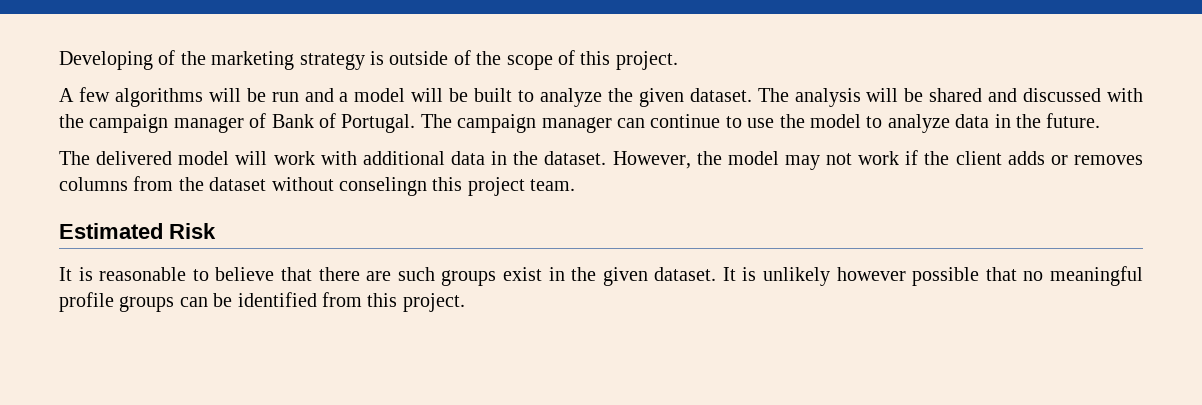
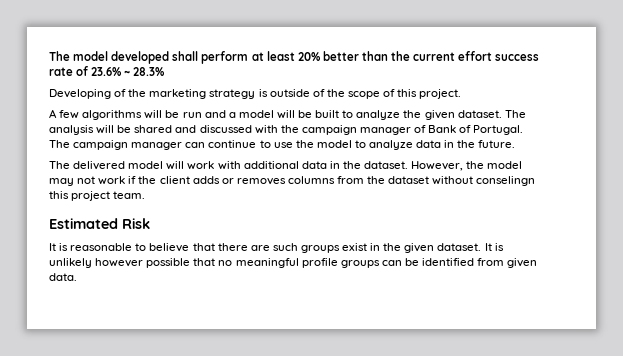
+ The model developed shall perform at least 20% better than the current effort success rate of 23.6% ~ 28.3%
- It is unlikely however possible that no meaningful profile groups can be identified from this project.
+ It is unlikely however possible that no meaningful profile groups can be identified from given data.

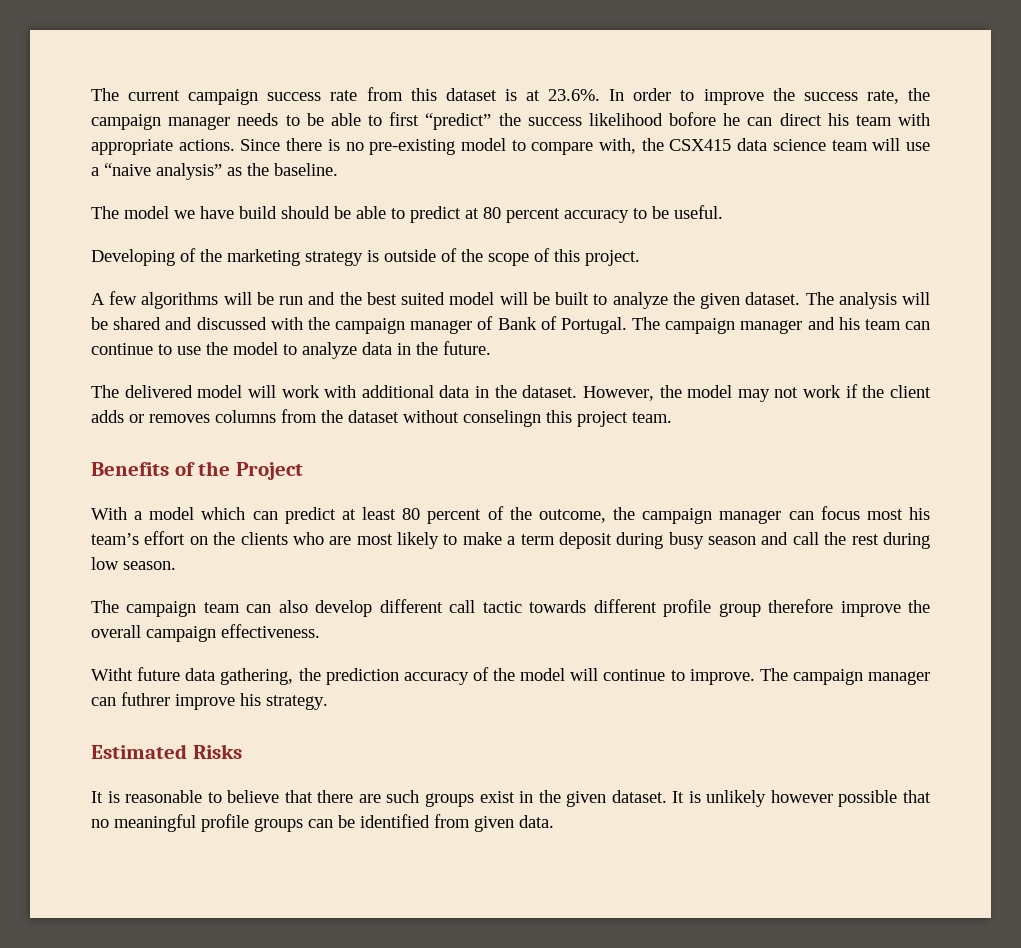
- The model developed shall perform at least 20% better than the current effort success rate of 23.6% ~ 28.3%
+ The current campaign success rate from this dataset is at 23.6%. In order to improve the success rate, the campaign manager needs to be able to first “predict” the success likelihood bofore he can direct his team with appropriate actions. Since there is no pre-existing model to compare with, the CSX415 data science team will use a “naive analysis” as the baseline.
+ The model we have build should be able to predict at 80 percent accuracy to be useful.
- A few algorithms will be run and a model will be built to analyze the given dataset.
+ A few algorithms will be run and the best suited model will be built to analyze the given dataset.
- The campaign manager can continue to use the model to analyze data in the future.
+ The campaign manager and his team can continue to use the model to analyze data in the future.
+ Benefits of the Project
+ With a model which can predict at least 80 percent of the outcome, the campaign manager can focus most his team’s effort on the clients who are most likely to make a term deposit during busy season and call the rest during low season.
+ The campaign team can also develop different call tactic towards different profile group therefore improve the overall campaign effectiveness.
+ Witht future data gathering, the prediction accuracy of the model will continue to improve. The campaign manager can futhrer improve his strategy.
- Estimated Risk
+ Estimated Risks

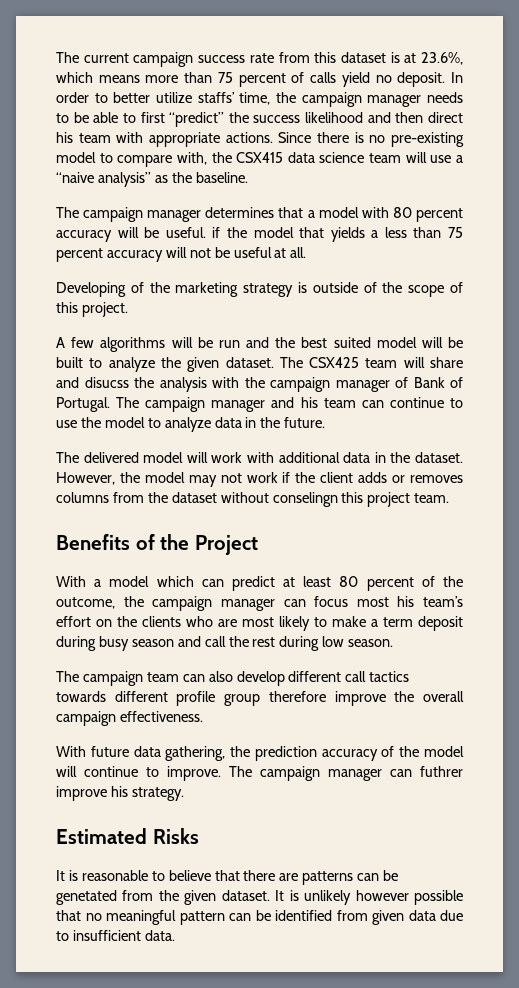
- The current campaign success rate from this dataset is at 23.6%. In order to improve the success rate, the campaign manager needs to be able to first “predict” the success likelihood bofore he can direct his team with appropriate actions.
+ The current campaign success rate from this dataset is at 23.6%, which means more than 75 percent of calls yield no deposit. In order to better utilize staffs’ time, the campaign manager needs to be able to first “predict” the success likelihood and then direct his team with appropriate actions.
- The model we have build should be able to predict at 80 percent accuracy to be useful.
+ The campaign manager determines that a model with 80 percent accuracy will be useful. if the model that yields a less than 75 percent accuracy will not be useful at all.
- The analysis will be shared and discussed with the campaign manager of Bank of Portugal.
+ The CSX425 team will share and disucss the analysis with the campaign manager of Bank of Portugal.
- The campaign team can also develop different call tactic towards different profile group therefore improve the overall campaign effectiveness.
+ The campaign team can also develop different call tactics towards different profile group therefore improve the overall campaign effectiveness.
- Witht future data gathering, the prediction accuracy of the model will continue to improve.
+ With future data gathering, the prediction accuracy of the model will continue to improve.
- It is reasonable to believe that there are such groups exist in the given dataset.
+ It is reasonable to believe that there are patterns can be genetated from the given dataset.
- It is unlikely however possible that no meaningful profile groups can be identified from given data.
+ It is unlikely however possible that no meaningful pattern can be identified from given data due to insufficient data.

